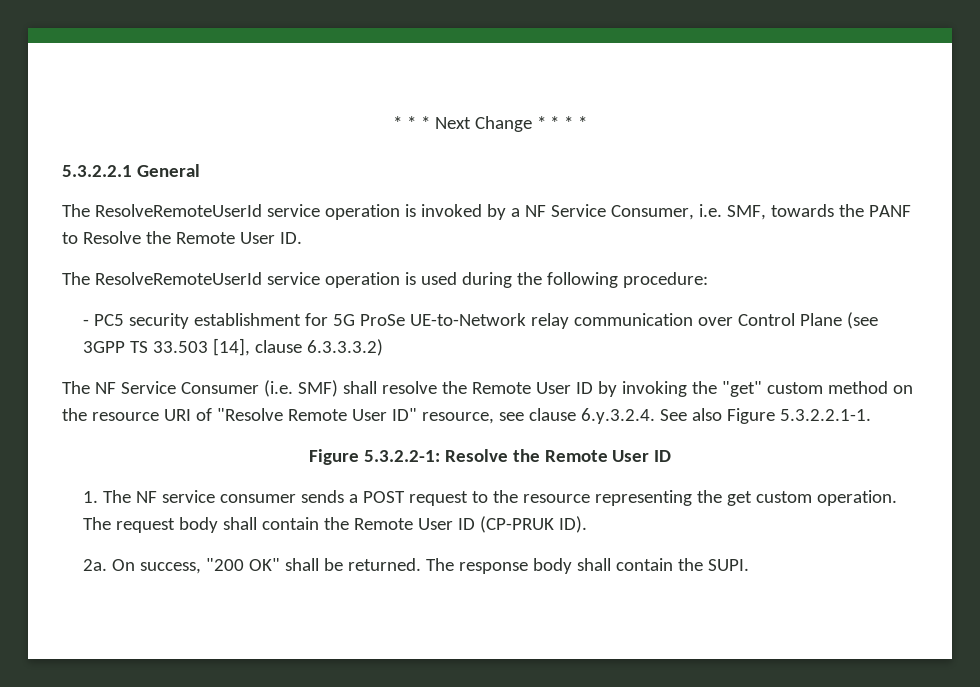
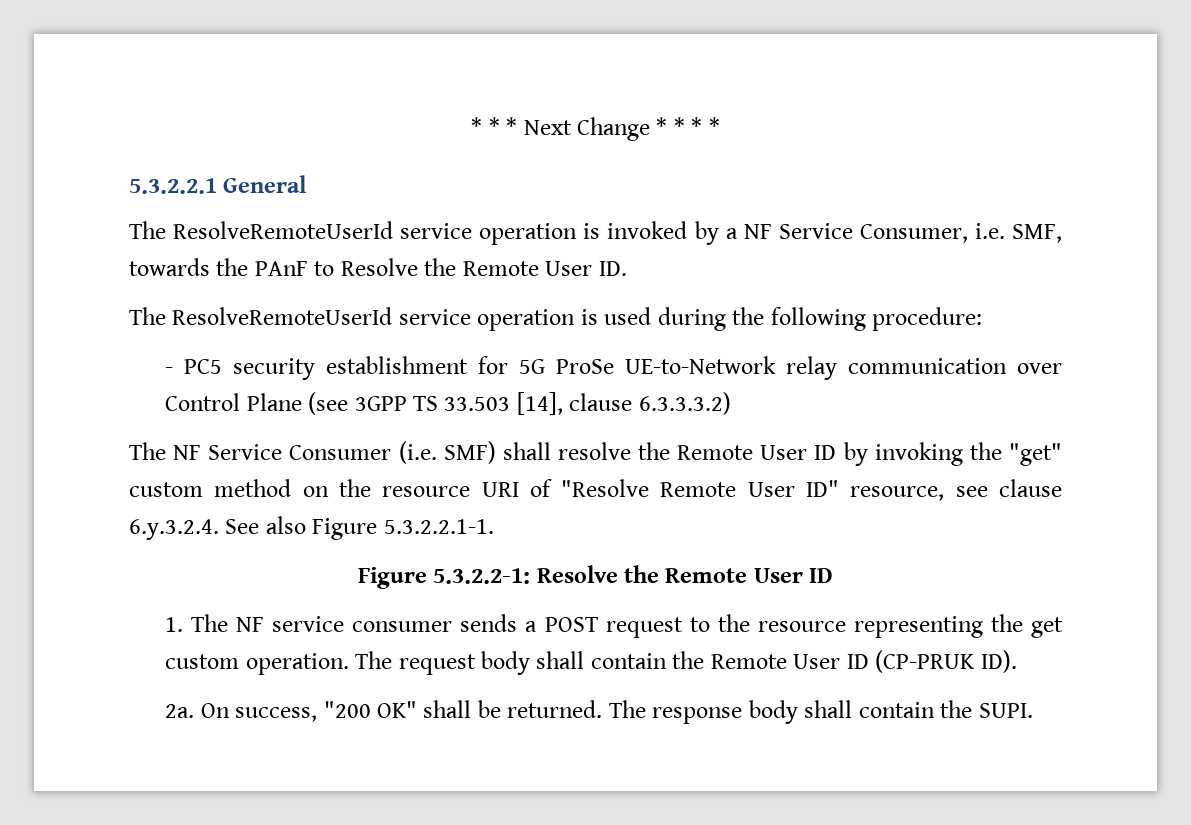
- The ResolveRemoteUserId service operation is invoked by a NF Service Consumer, i.e. SMF, towards the PANF to Resolve the Remote User ID.
+ The ResolveRemoteUserId service operation is invoked by a NF Service Consumer, i.e. SMF, towards the PAnF to Resolve the Remote User ID.

